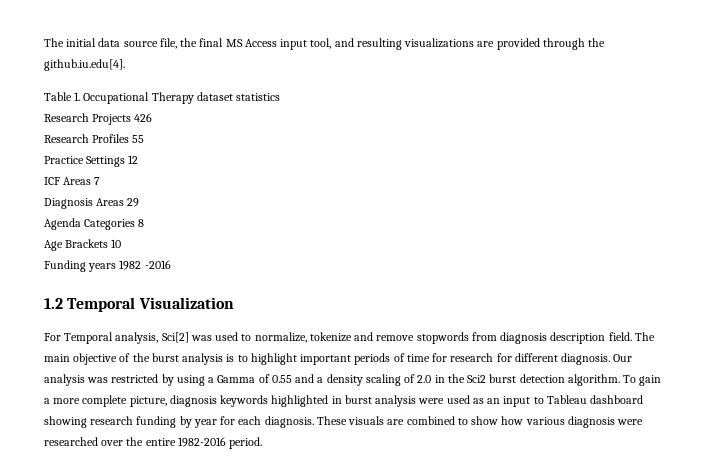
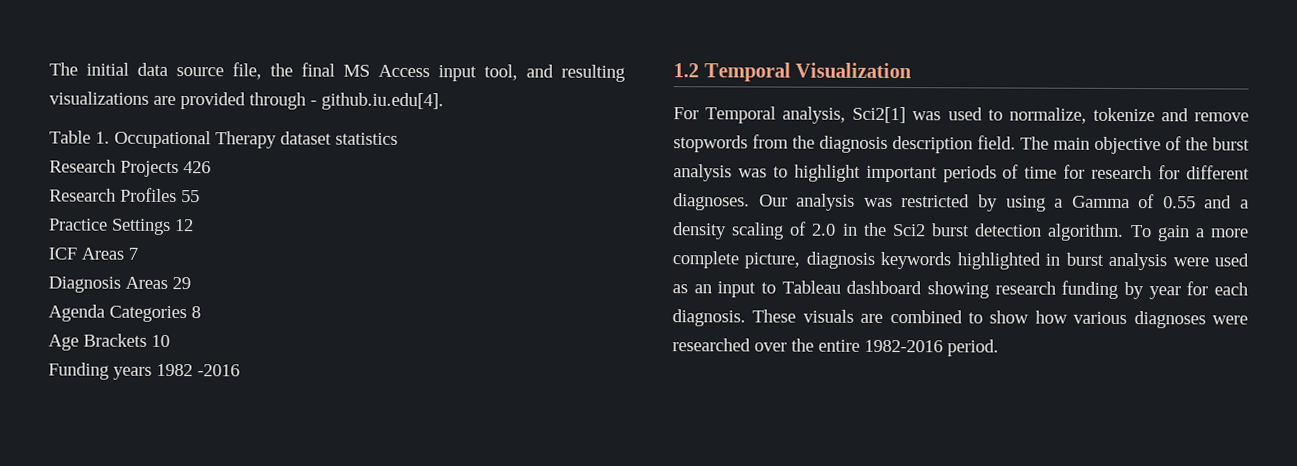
- The initial data source file, the final MS Access input tool, and resulting visualizations are provided through the github.iu.edu[4].
+ The initial data source file, the final MS Access input tool, and resulting visualizations are provided through - github.iu.edu[4].
- For Temporal analysis, Sci[2] was used to normalize, tokenize and remove stopwords from diagnosis description field.
+ For Temporal analysis, Sci2[1] was used to normalize, tokenize and remove stopwords from the diagnosis description field.
- The main objective of the burst analysis is to highlight important periods of time for research for different diagnosis.
+ The main objective of the burst analysis was to highlight important periods of time for research for different diagnoses.
- These visuals are combined to show how various diagnosis were researched over the entire 1982-2016 period.
+ These visuals are combined to show how various diagnoses were researched over the entire 1982-2016 period.

